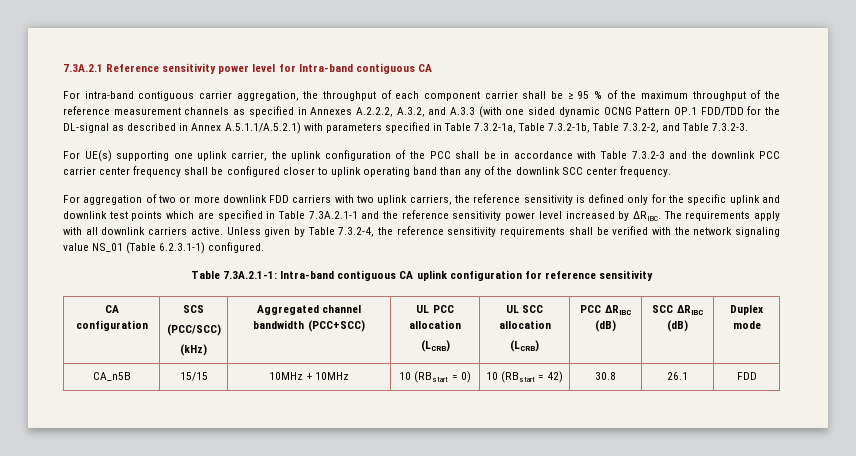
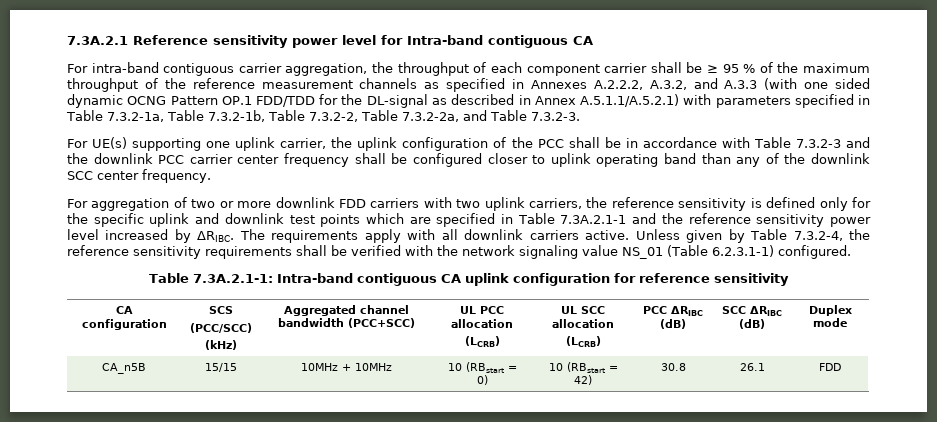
- For intra-band contiguous carrier aggregation, the throughput of each component carrier shall be ≥ 95 % of the maximum throughput of the reference measurement channels as specified in Annexes A.2.2.2, A.3.2, and A.3.3 (with one sided dynamic OCNG Pattern OP.1 FDD/TDD for the DL-signal as described in Annex A.5.1.1/A.5.2.1) with parameters specified in Table 7.3.2-1a, Table 7.3.2-1b, Table 7.3.2-2, and Table 7.3.2-3.
+ For intra-band contiguous carrier aggregation, the throughput of each component carrier shall be ≥ 95 % of the maximum throughput of the reference measurement channels as specified in Annexes A.2.2.2, A.3.2, and A.3.3 (with one sided dynamic OCNG Pattern OP.1 FDD/TDD for the DL-signal as described in Annex A.5.1.1/A.5.2.1) with parameters specified in Table 7.3.2-1a, Table 7.3.2-1b, Table 7.3.2-2, Table 7.3.2-2a, and Table 7.3.2-3.

